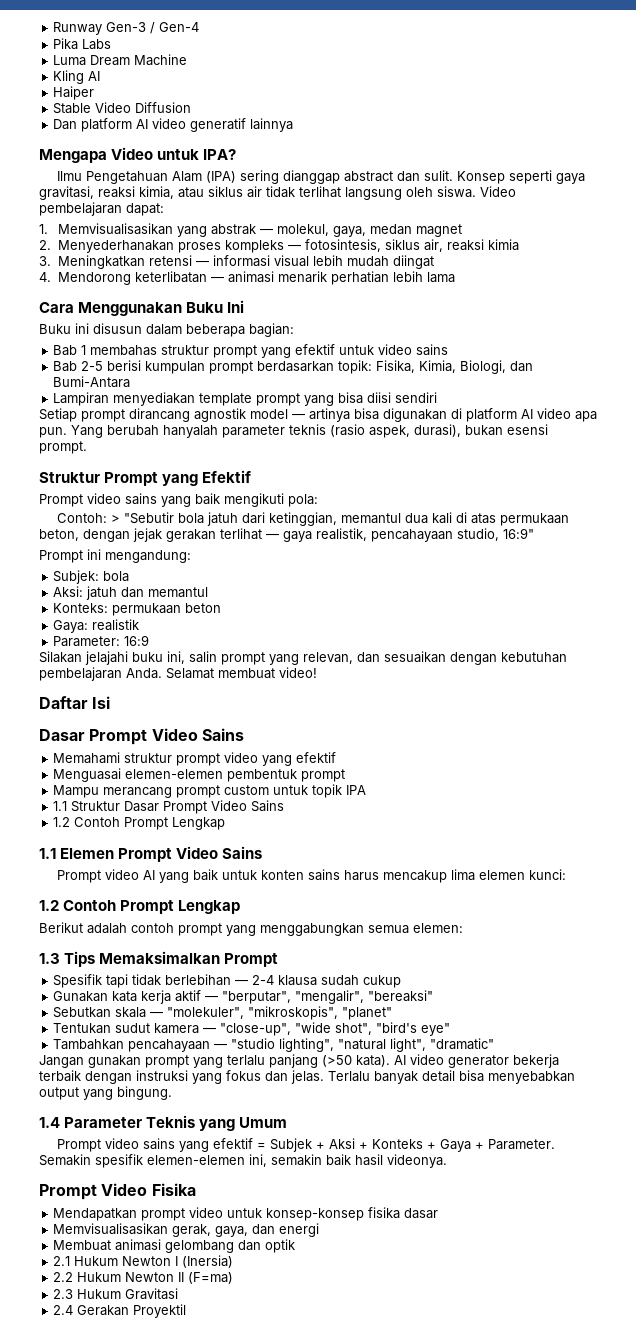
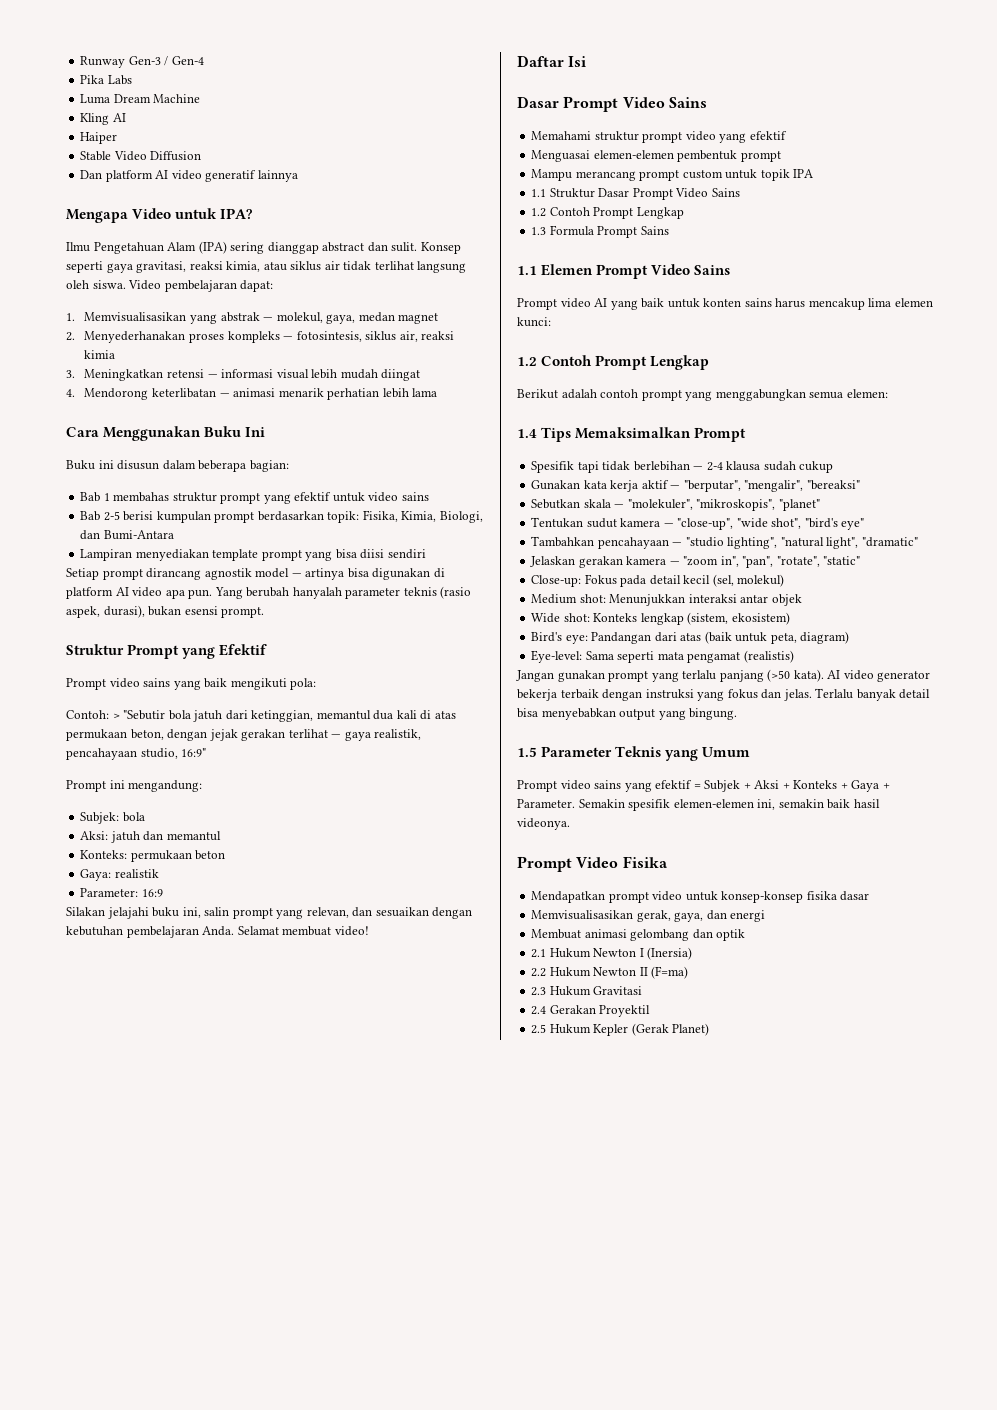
+ 1.3 Formula Prompt Sains
- 1.3 Tips Memaksimalkan Prompt
+ 1.4 Tips Memaksimalkan Prompt
+ Jelaskan gerakan kamera — "zoom in", "pan", "rotate", "static"
+ Close-up: Fokus pada detail kecil (sel, molekul)
+ Medium shot: Menunjukkan interaksi antar objek
+ Wide shot: Konteks lengkap (sistem, ekosistem)
+ Bird's eye: Pandangan dari atas (baik untuk peta, diagram)
+ Eye-level: Sama seperti mata pengamat (realistis)
- 1.4 Parameter Teknis yang Umum
+ 1.5 Parameter Teknis yang Umum
+ 2.5 Hukum Kepler (Gerak Planet)

